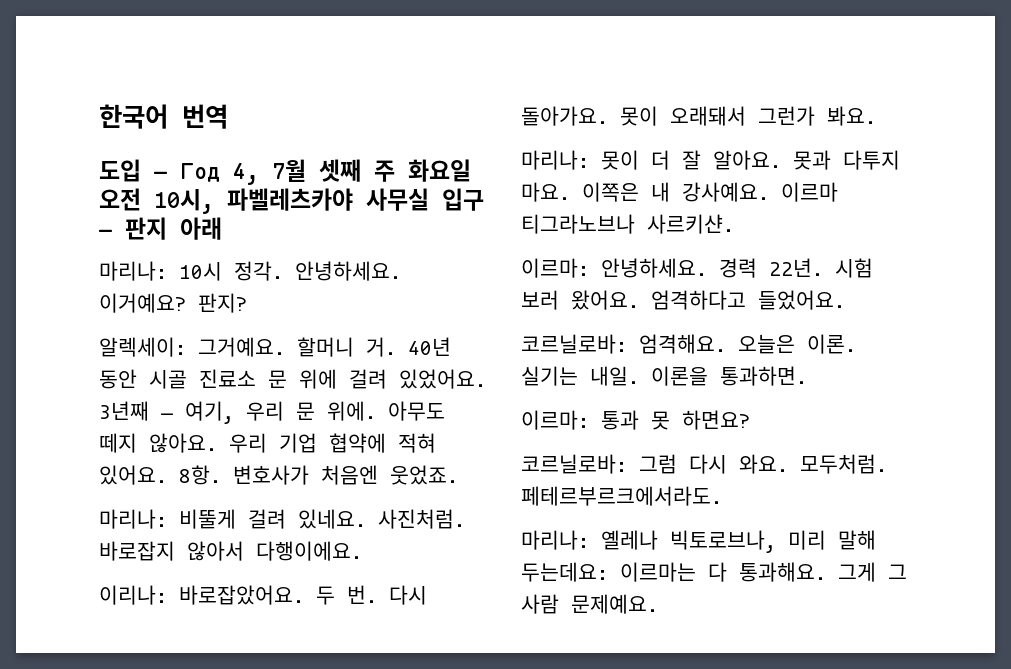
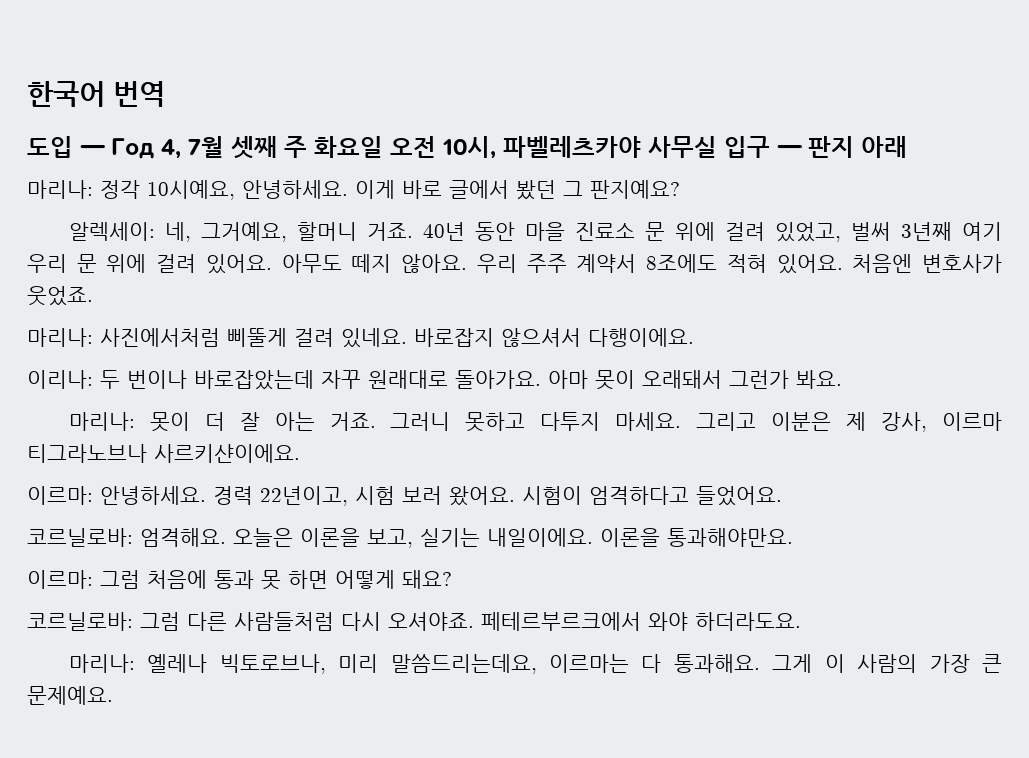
- 마리나: 10시 정각. 안녕하세요. 이거예요? 판지?
- 알렉세이: 그거예요. 할머니 거.
+ 마리나: 정각 10시예요, 안녕하세요. 이게 바로 글에서 봤던 그 판지예요?
+ 알렉세이: 네, 그거예요, 할머니 거죠.
- 40년 동안 시골 진료소 문 위에 걸려 있었어요. 3년째 — 여기, 우리 문 위에. 아무도 떼지 않아요. 우리 기업 협약에 적혀 있어요. 8항. 변호사가 처음엔 웃었죠.
- 마리나: 비뚤게 걸려 있네요. 사진처럼. 바로잡지 않아서 다행이에요.
- 이리나: 바로잡았어요. 두 번. 다시 돌아가요. 못이 오래돼서 그런가 봐요.
+ 40년 동안 마을 진료소 문 위에 걸려 있었고, 벌써 3년째 여기 우리 문 위에 걸려 있어요. 아무도 떼지 않아요. 우리 주주 계약서 8조에도 적혀 있어요. 처음엔 변호사가 웃었죠.
+ 마리나: 사진에서처럼 삐뚤게 걸려 있네요. 바로잡지 않으셔서 다행이에요.
+ 이리나: 두 번이나 바로잡았는데 자꾸 원래대로 돌아가요. 아마 못이 오래돼서 그런가 봐요.
- 마리나: 못이 더 잘 알아요. 못과 다투지 마요. 이쪽은 내 강사예요. 이르마 티그라노브나 사르키샨.
+ 마리나: 못이 더 잘 아는 거죠. 그러니 못하고 다투지 마세요. 그리고 이분은 제 강사, 이르마 티그라노브나 사르키샨이에요.
- 경력 22년. 시험 보러 왔어요.
+ 경력 22년이고, 시험 보러 왔어요.
- 엄격하다고 들었어요.
+ 시험이 엄격하다고 들었어요.
- 오늘은 이론. 실기는 내일. 이론을 통과하면.
- 이르마: 통과 못 하면요?
- 코르닐로바: 그럼 다시 와요. 모두처럼. 페테르부르크에서라도.
+ 오늘은 이론을 보고, 실기는 내일이에요. 이론을 통과해야만요.
+ 이르마: 그럼 처음에 통과 못 하면 어떻게 돼요?
+ 코르닐로바: 그럼 다른 사람들처럼 다시 오셔야죠. 페테르부르크에서 와야 하더라도요.
- 마리나: 옐레나 빅토로브나, 미리 말해 두는데요: 이르마는 다 통과해요.
+ 마리나: 옐레나 빅토로브나, 미리 말씀드리는데요, 이르마는 다 통과해요.
- 그게 그 사람 문제예요.
+ 그게 이 사람의 가장 큰 문제예요.

